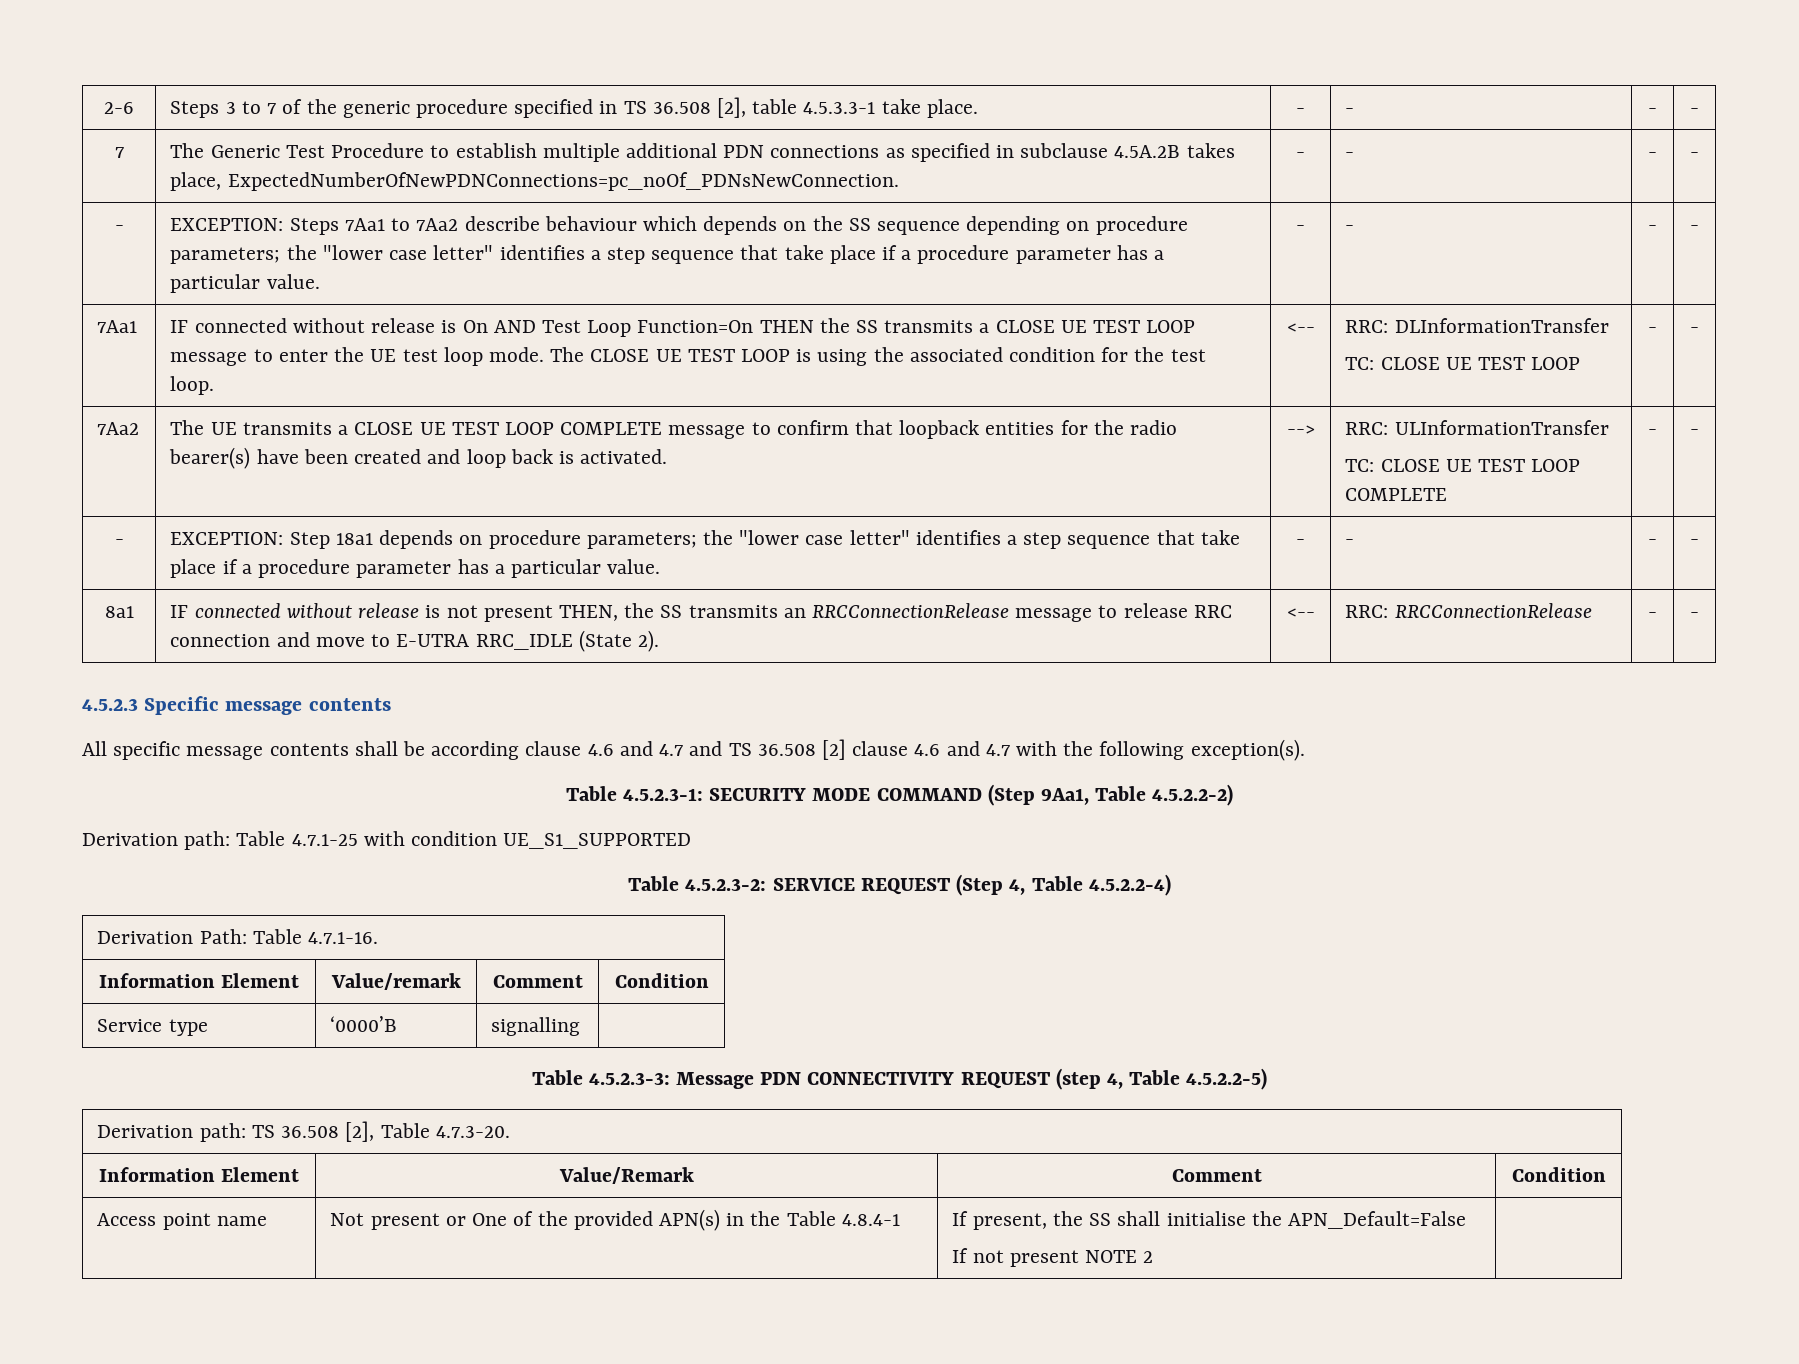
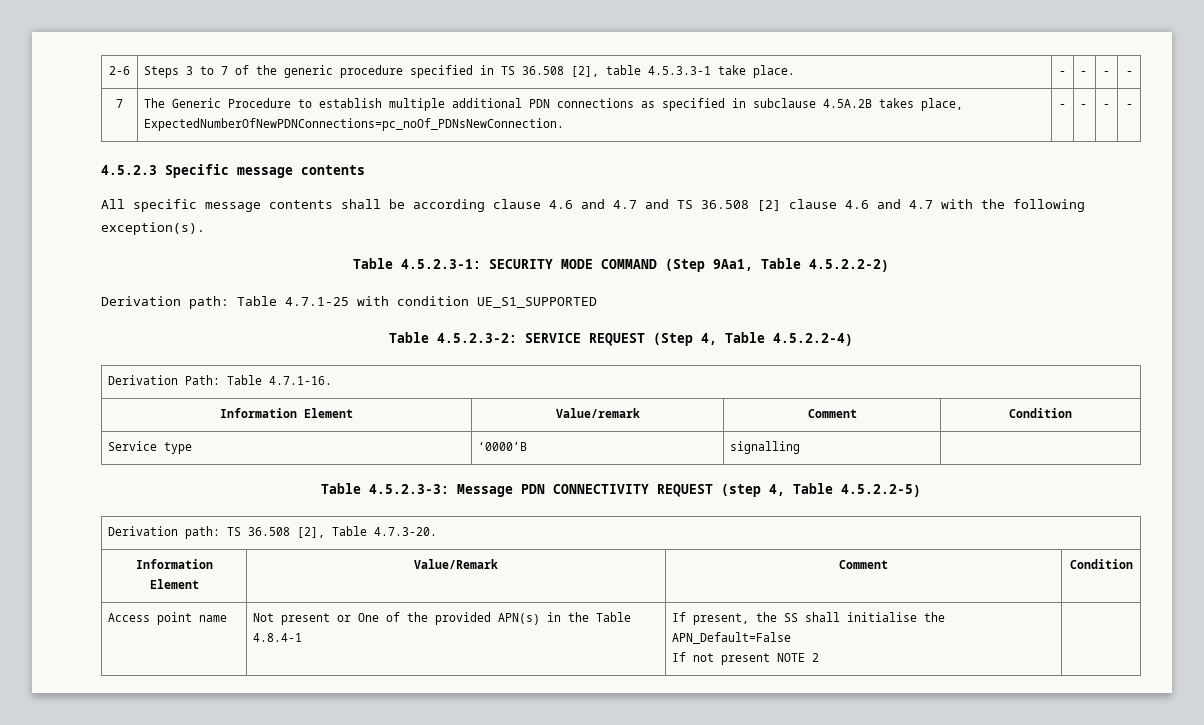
- 7 | The Generic Test Procedure to establish multiple additional PDN connections as specified in subclause 4.5A.2B takes place, ExpectedNumberOfNewPDNConnections=pc_noOf_PDNsNewConnection. | - | - | - | -
+ 7 | The Generic Procedure to establish multiple additional PDN connections as specified in subclause 4.5A.2B takes place, ExpectedNumberOfNewPDNConnections=pc_noOf_PDNsNewConnection. | - | - | - | -
- - | EXCEPTION: Steps 7Aa1 to 7Aa2 describe behaviour which depends on the SS sequence depending on procedure parameters; the "lower case letter" identifies a step sequence that take place if a procedure parameter has a particular value. | - | - | - | -
- 7Aa1 | IF connected without release is On AND Test Loop Function=On THEN the SS transmits a CLOSE UE TEST LOOP message to enter the UE test loop mode. The CLOSE UE TEST LOOP is using the associated condition for the test loop. | <-- | RRC: DLInformationTransfer
- TC: CLOSE UE TEST LOOP | - | -
- 7Aa2 | The UE transmits a CLOSE UE TEST LOOP COMPLETE message to confirm that loopback entities for the radio bearer(s) have been created and loop back is activated. | --> | RRC: ULInformationTransfer
- TC: CLOSE UE TEST LOOP COMPLETE | - | -
- - | EXCEPTION: Step 18a1 depends on procedure parameters; the "lower case letter" identifies a step sequence that take place if a procedure parameter has a particular value. | - | - | - | -
- 8a1 | IF connected without release is not present THEN, the SS transmits an RRCConnectionRelease message to release RRC connection and move to E-UTRA RRC_IDLE (State 2). | <-- | RRC: RRCConnectionRelease | - | -

